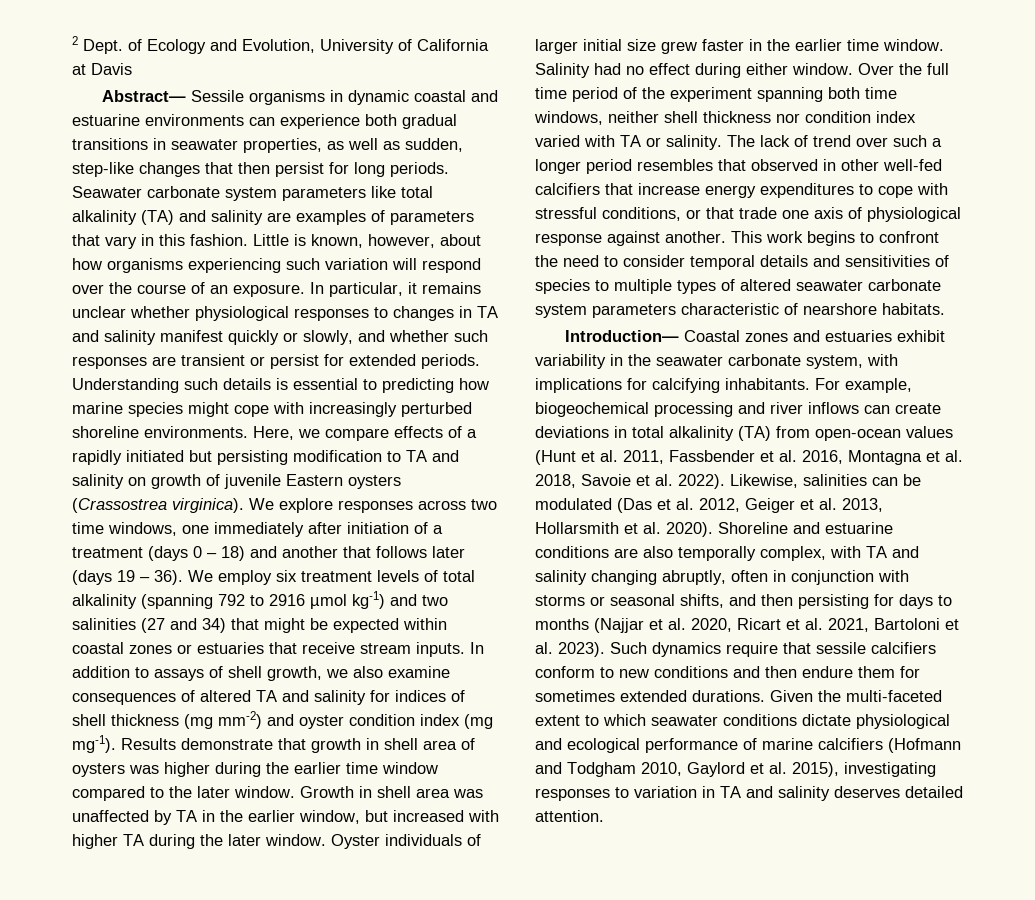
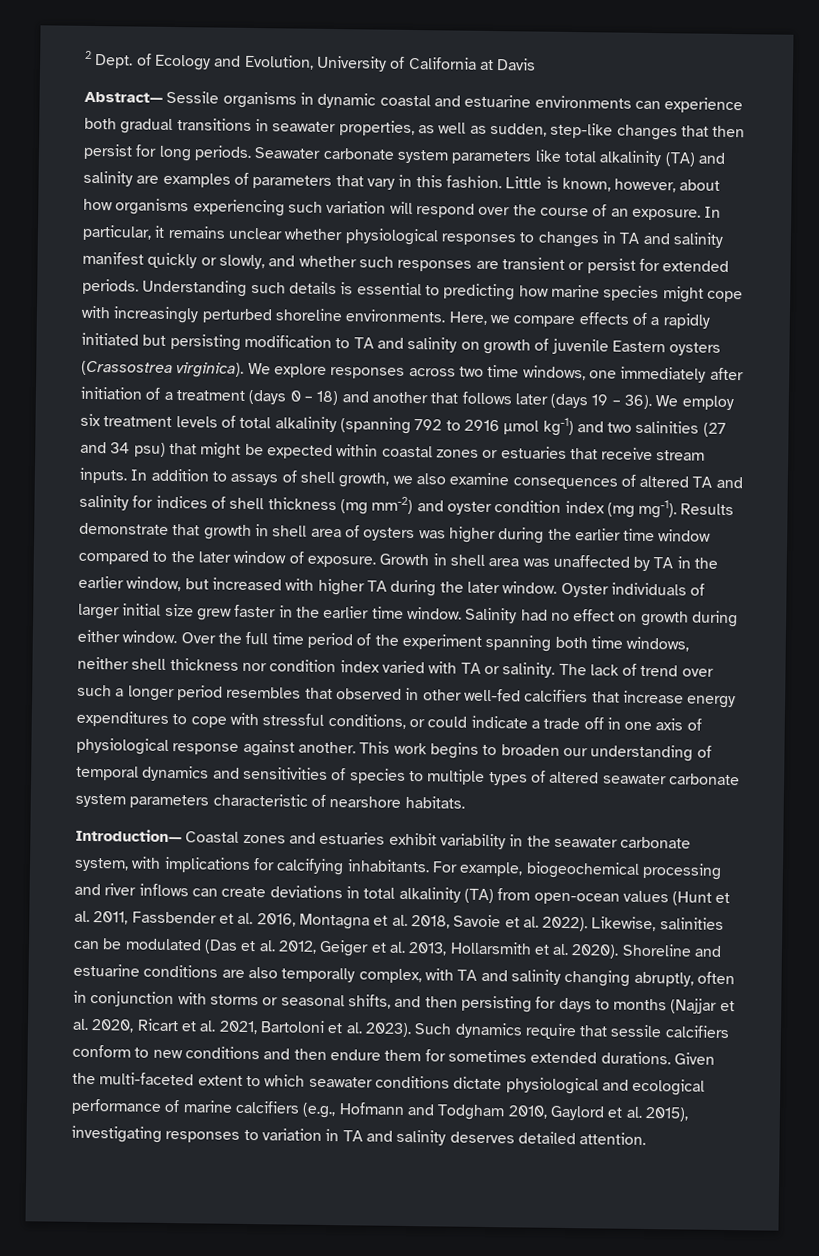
- We employ six treatment levels of total alkalinity (spanning 792 to 2916 µmol kg-1) and two salinities (27 and 34) that might be expected within coastal zones or estuaries that receive stream inputs.
+ We employ six treatment levels of total alkalinity (spanning 792 to 2916 µmol kg-1) and two salinities (27 and 34 psu) that might be expected within coastal zones or estuaries that receive stream inputs.
- Results demonstrate that growth in shell area of oysters was higher during the earlier time window compared to the later window.
+ Results demonstrate that growth in shell area of oysters was higher during the earlier time window compared to the later window of exposure.
- Salinity had no effect during either window.
+ Salinity had no effect on growth during either window.
- The lack of trend over such a longer period resembles that observed in other well-fed calcifiers that increase energy expenditures to cope with stressful conditions, or that trade one axis of physiological response against another.
+ The lack of trend over such a longer period resembles that observed in other well-fed calcifiers that increase energy expenditures to cope with stressful conditions, or could indicate a trade off in one axis of physiological response against another.
- This work begins to confront the need to consider temporal details and sensitivities of species to multiple types of altered seawater carbonate system parameters characteristic of nearshore habitats.
+ This work begins to broaden our understanding of temporal dynamics and sensitivities of species to multiple types of altered seawater carbonate system parameters characteristic of nearshore habitats.
- Given the multi-faceted extent to which seawater conditions dictate physiological and ecological performance of marine calcifiers (Hofmann and Todgham 2010, Gaylord et al. 2015), investigating responses to variation in TA and salinity deserves detailed attention.
+ Given the multi-faceted extent to which seawater conditions dictate physiological and ecological performance of marine calcifiers (e.g., Hofmann and Todgham 2010, Gaylord et al. 2015), investigating responses to variation in TA and salinity deserves detailed attention.

